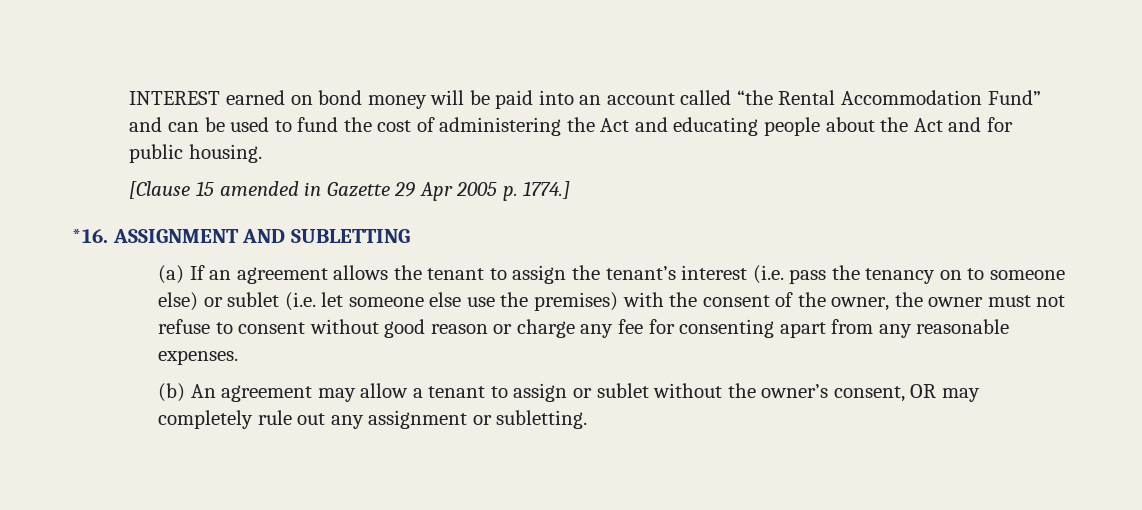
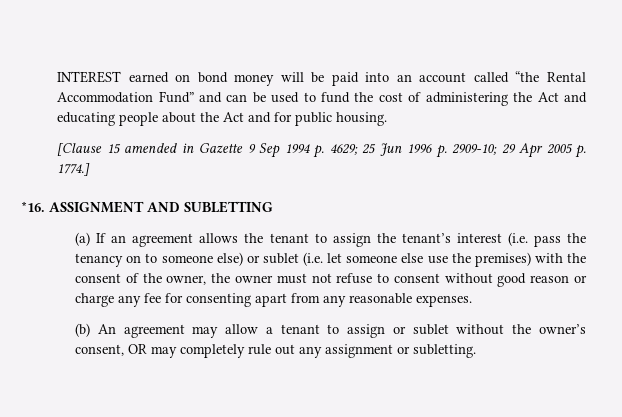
- [Clause 15 amended in Gazette 29 Apr 2005 p. 1774.]
+ [Clause 15 amended in Gazette 9 Sep 1994 p. 4629; 25 Jun 1996 p. 2909-10; 29 Apr 2005 p. 1774.]

